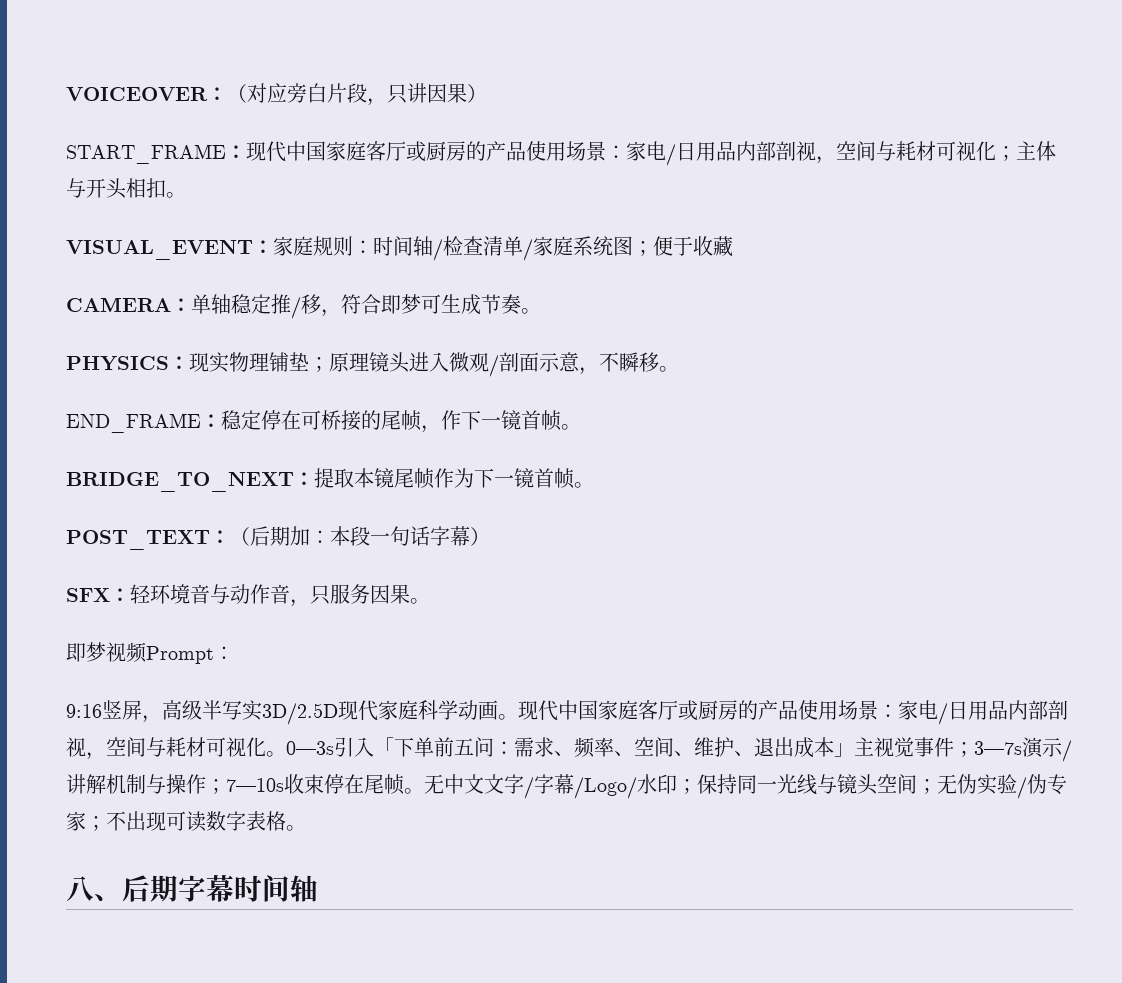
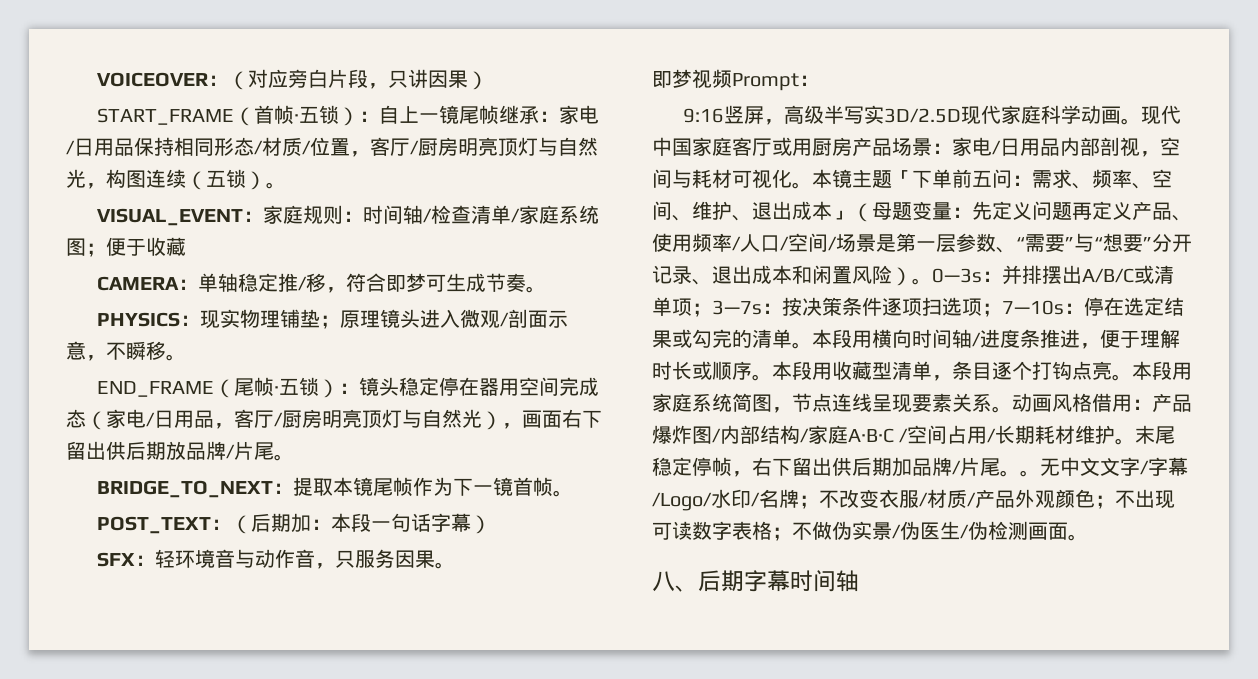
- START_FRAME：现代中国家庭客厅或厨房的产品使用场景：家电/日用品内部剖视，空间与耗材可视化；主体与开头相扣。
+ START_FRAME（首帧·五锁）：自上一镜尾帧继承：家电/日用品保持相同形态/材质/位置，客厅/厨房明亮顶灯与自然光，构图连续（五锁）。
- END_FRAME：稳定停在可桥接的尾帧，作下一镜首帧。
+ END_FRAME（尾帧·五锁）：镜头稳定停在器用空间完成态（家电/日用品，客厅/厨房明亮顶灯与自然光），画面右下留出供后期放品牌/片尾。
- 现代中国家庭客厅或厨房的产品使用场景：家电/日用品内部剖视，空间与耗材可视化。
+ 现代中国家庭客厅或用厨房产品场景：家电/日用品内部剖视，空间与耗材可视化。
- 0—3s引入「下单前五问：需求、频率、空间、维护、退出成本」主视觉事件；3—7s演示/讲解机制与操作；7—10s收束停在尾帧。
+ 本镜主题「下单前五问：需求、频率、空间、维护、退出成本」（母题变量：先定义问题再定义产品、使用频率/人口/空间/场景是第一层参数、“需要”与“想要”分开记录、退出成本和闲置风险）。0—3s：并排摆出A/B/C或清单项；3—7s：按决策条件逐项扫选项；7—10s：停在选定结果或勾完的清单。本段用横向时间轴/进度条推进，便于理解时长或顺序。本段用收藏型清单，条目逐个打钩点亮。本段用家庭系统简图，节点连线呈现要素关系。动画风格借用：产品爆炸图/内部结构/家庭A·B·C /空间占用/长期耗材维护。末尾稳定停帧，右下留出供后期加品牌/片尾。。
- 无中文文字/字幕/Logo/水印；保持同一光线与镜头空间；无伪实验/伪专家；不出现可读数字表格。
+ 无中文文字/字幕/Logo/水印/名牌；不改变衣服/材质/产品外观颜色；不出现可读数字表格；不做伪实景/伪医生/伪检测画面。

